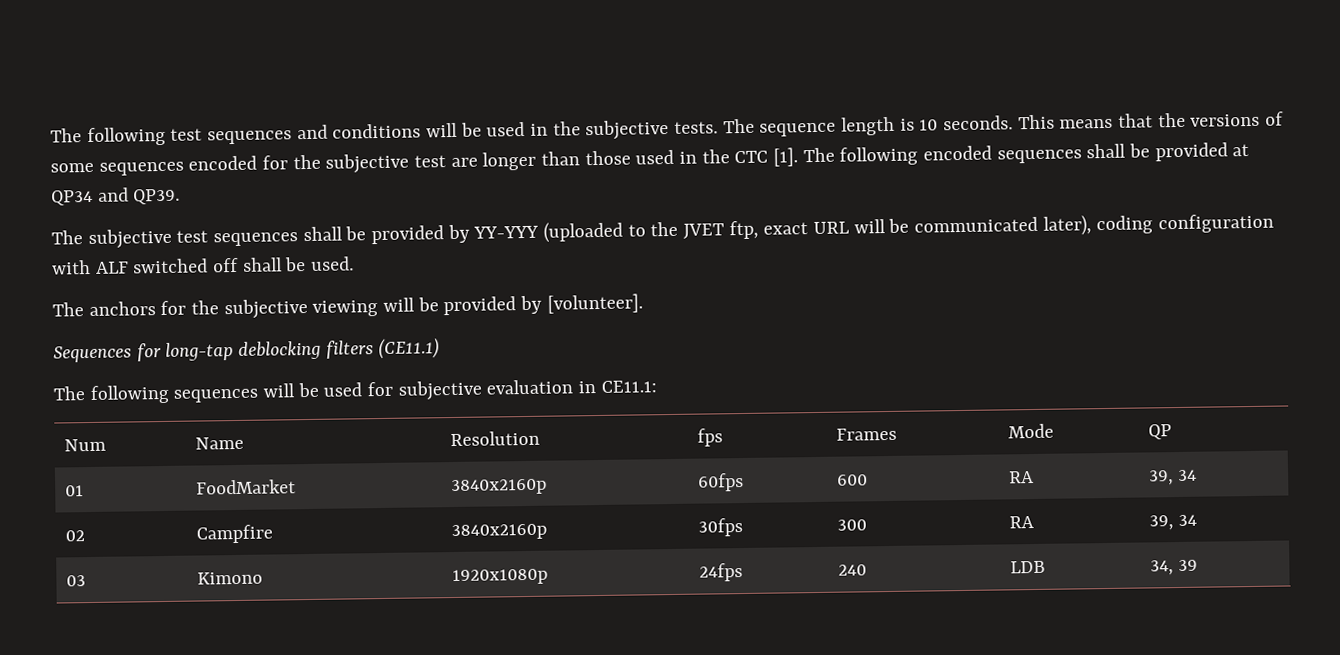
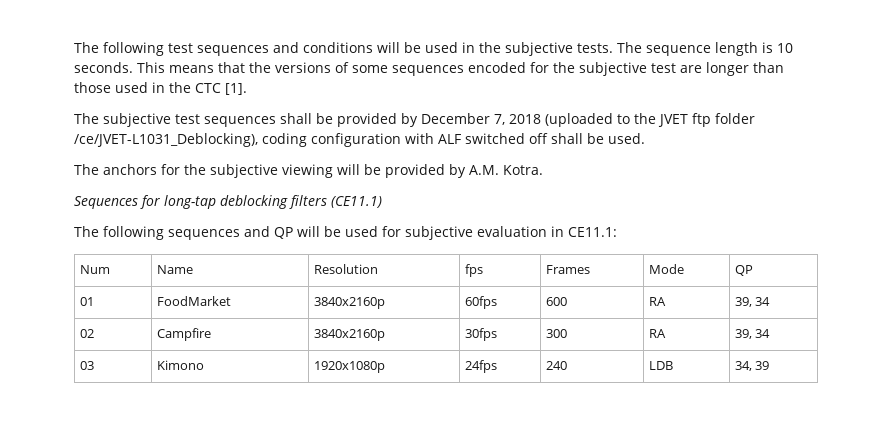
- The following encoded sequences shall be provided at QP34 and QP39.
- The subjective test sequences shall be provided by YY-YYY (uploaded to the JVET ftp, exact URL will be communicated later), coding configuration with ALF switched off shall be used.
+ The subjective test sequences shall be provided by December 7, 2018 (uploaded to the JVET ftp folder /ce/JVET-L1031_Deblocking), coding configuration with ALF switched off shall be used.
- The anchors for the subjective viewing will be provided by [volunteer].
+ The anchors for the subjective viewing will be provided by A.M. Kotra.
- The following sequences will be used for subjective evaluation in CE11.1:
+ The following sequences and QP will be used for subjective evaluation in CE11.1:

